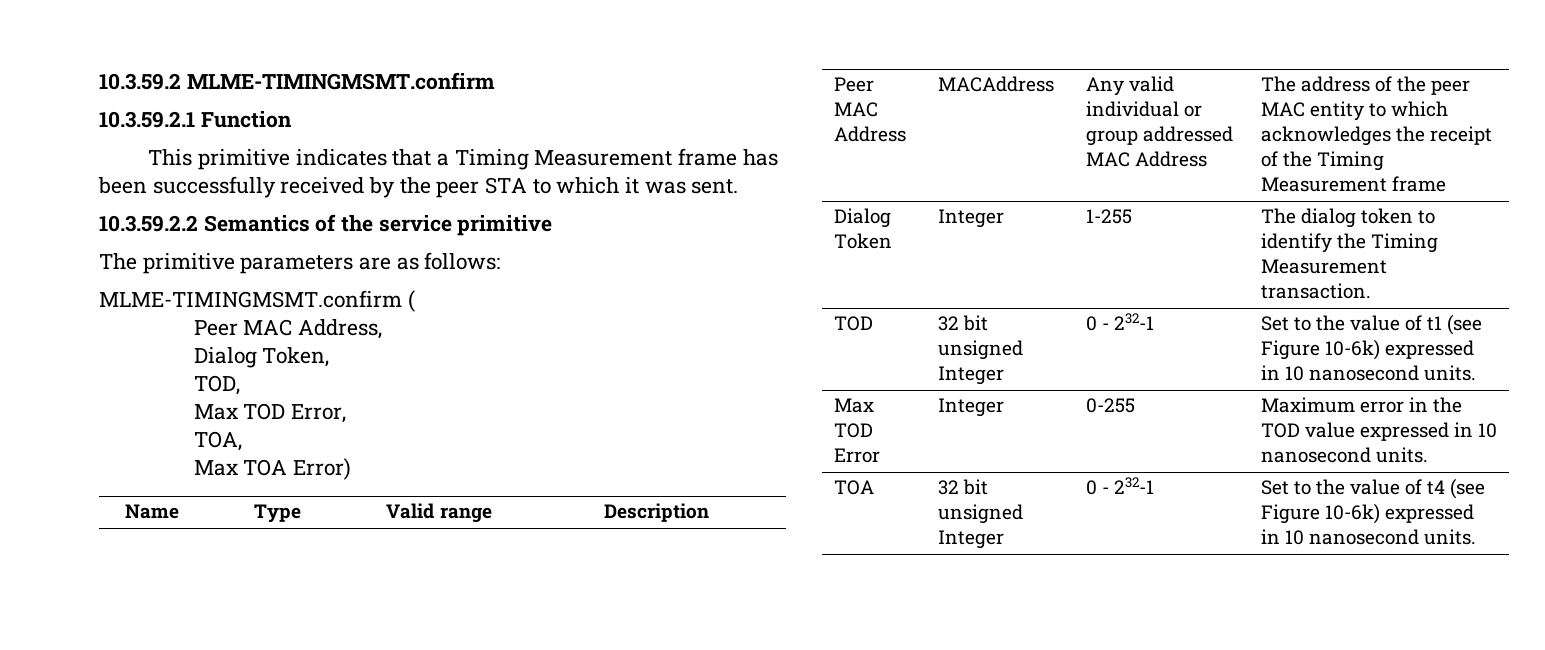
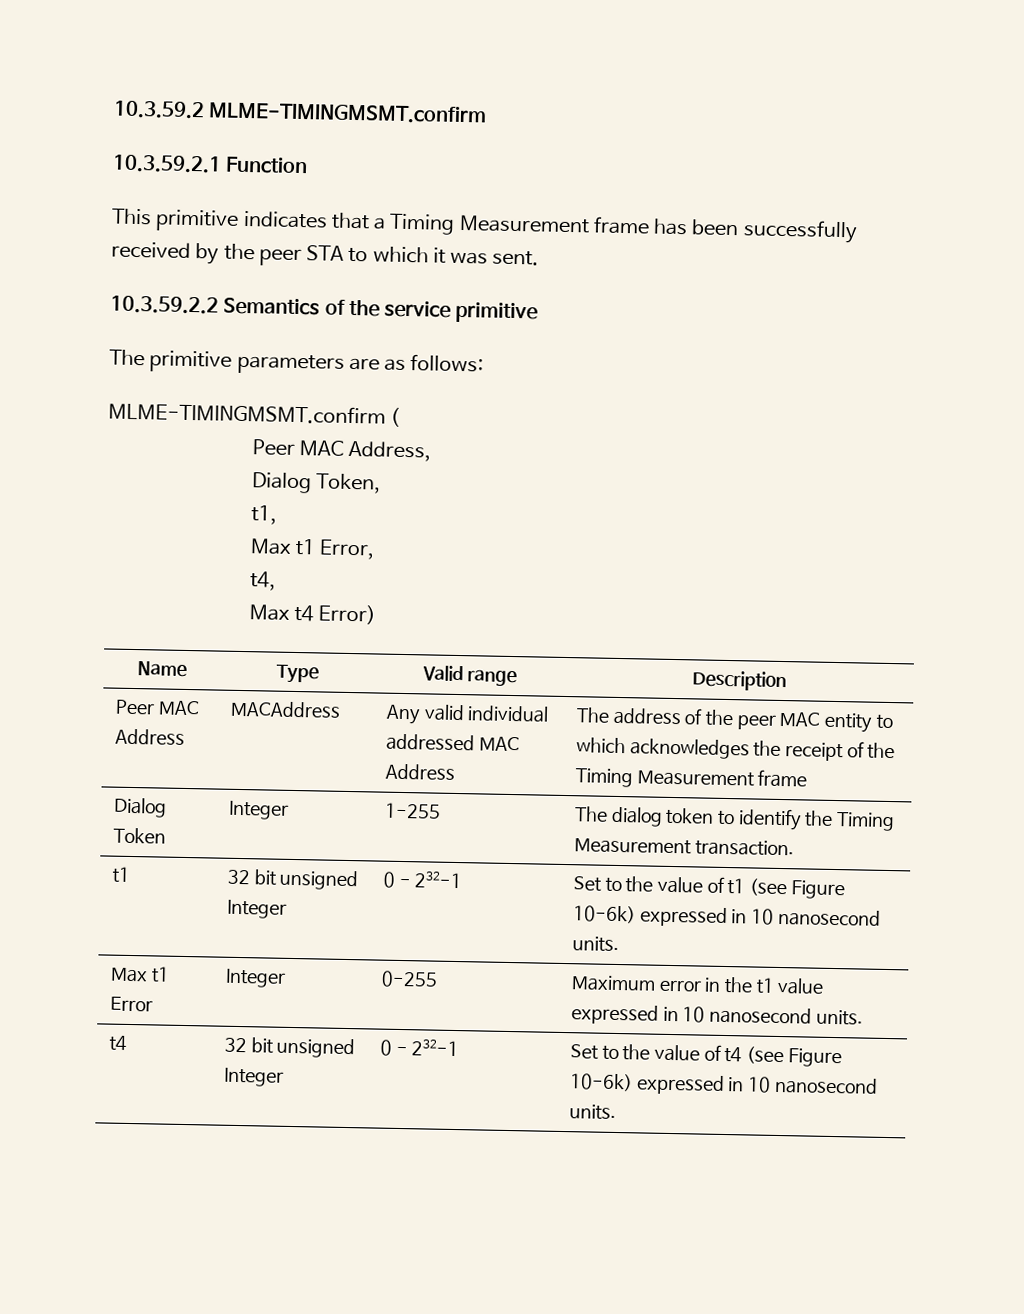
- TOD,
- Max TOD Error,
+ t1,
+ Max t1 Error,
- TOA,
- Max TOA Error)
+ t4,
+ Max t4 Error)
- Peer MAC Address | MACAddress | Any valid individual or group addressed MAC Address | The address of the peer MAC entity to which acknowledges the receipt of the Timing Measurement frame
+ Peer MAC Address | MACAddress | Any valid individual addressed MAC Address | The address of the peer MAC entity to which acknowledges the receipt of the Timing Measurement frame
- TOD | 32 bit unsigned Integer | 0 - 232-1 | Set to the value of t1 (see Figure 10-6k) expressed in 10 nanosecond units.
+ t1 | 32 bit unsigned Integer | 0 - 232-1 | Set to the value of t1 (see Figure 10-6k) expressed in 10 nanosecond units.
- Max TOD Error | Integer | 0-255 | Maximum error in the TOD value expressed in 10 nanosecond units.
+ Max t1 Error | Integer | 0-255 | Maximum error in the t1 value expressed in 10 nanosecond units.
- TOA | 32 bit unsigned Integer | 0 - 232-1 | Set to the value of t4 (see Figure 10-6k) expressed in 10 nanosecond units.
+ t4 | 32 bit unsigned Integer | 0 - 232-1 | Set to the value of t4 (see Figure 10-6k) expressed in 10 nanosecond units.

